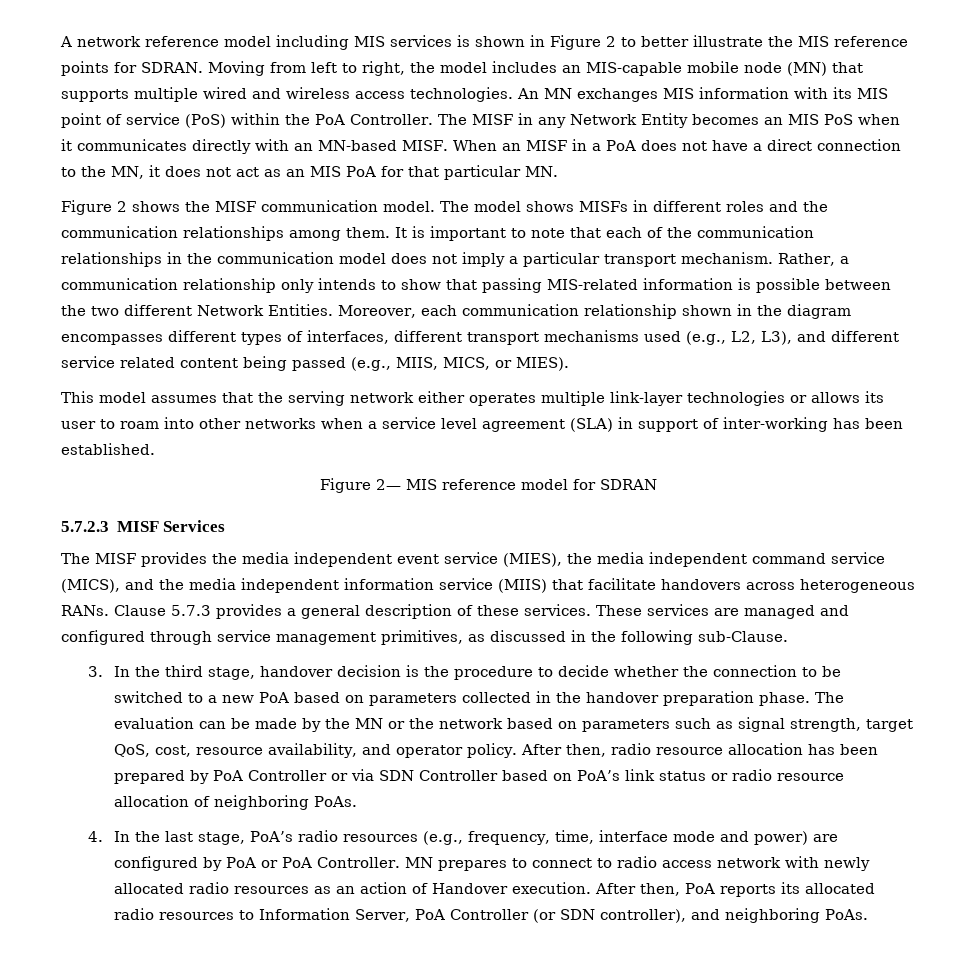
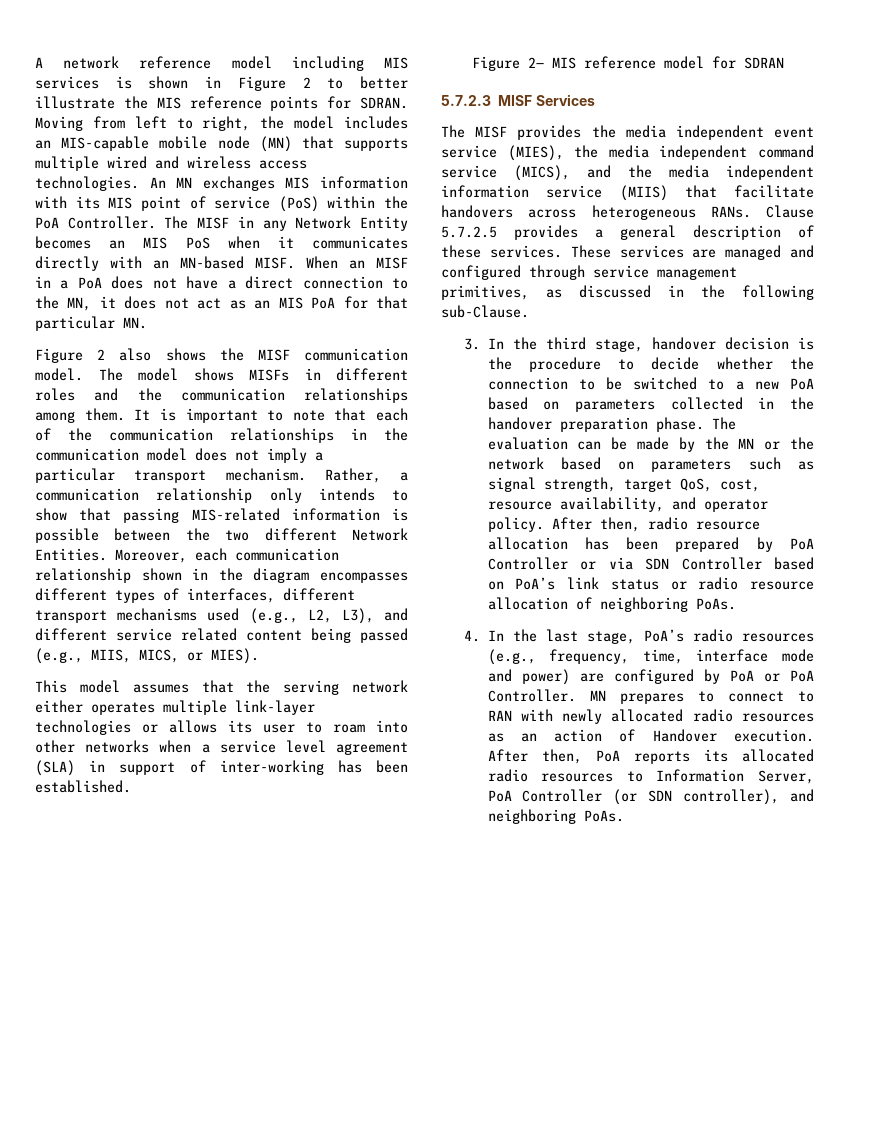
- Figure 2 shows the MISF communication model.
+ Figure 2 also shows the MISF communication model.
- Clause 5.7.3 provides a general description of these services.
+ Clause 5.7.2.5 provides a general description of these services.
- MN prepares to connect to radio access network with newly allocated radio resources as an action of Handover execution.
+ MN prepares to connect to RAN with newly allocated radio resources as an action of Handover execution.

